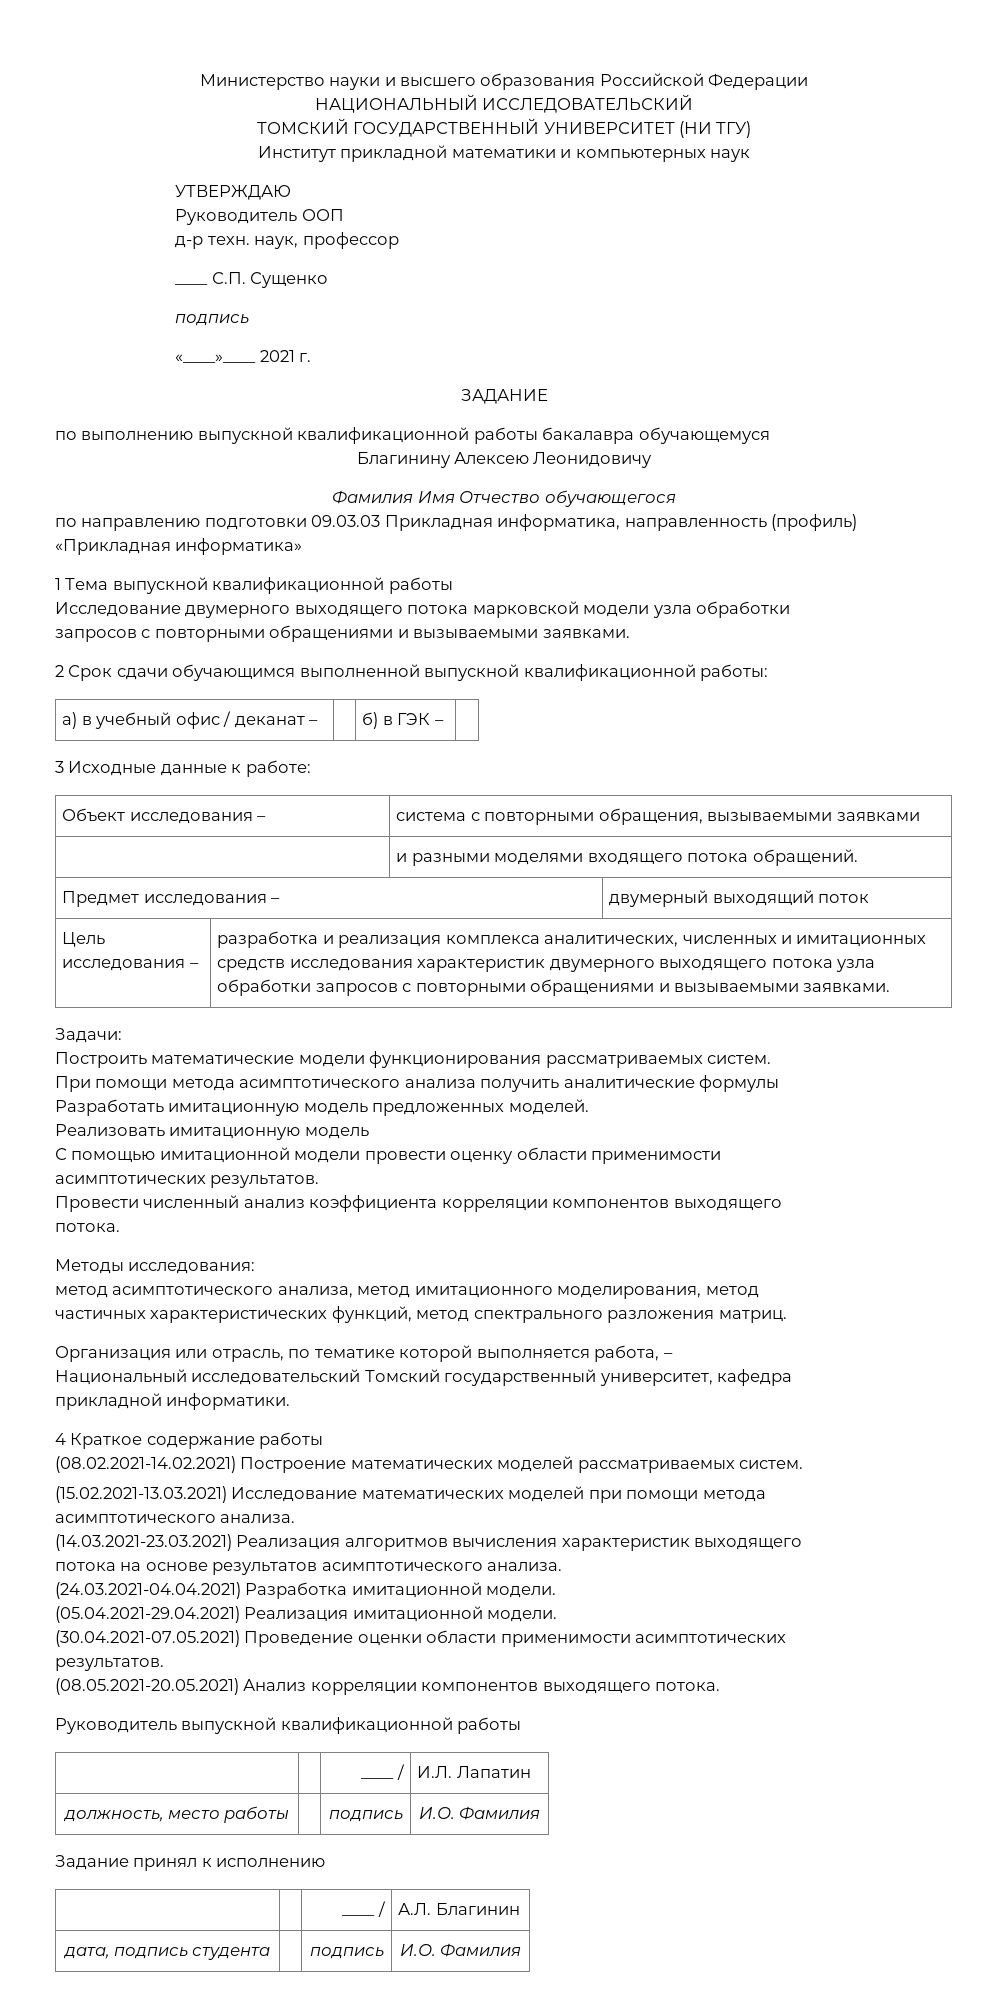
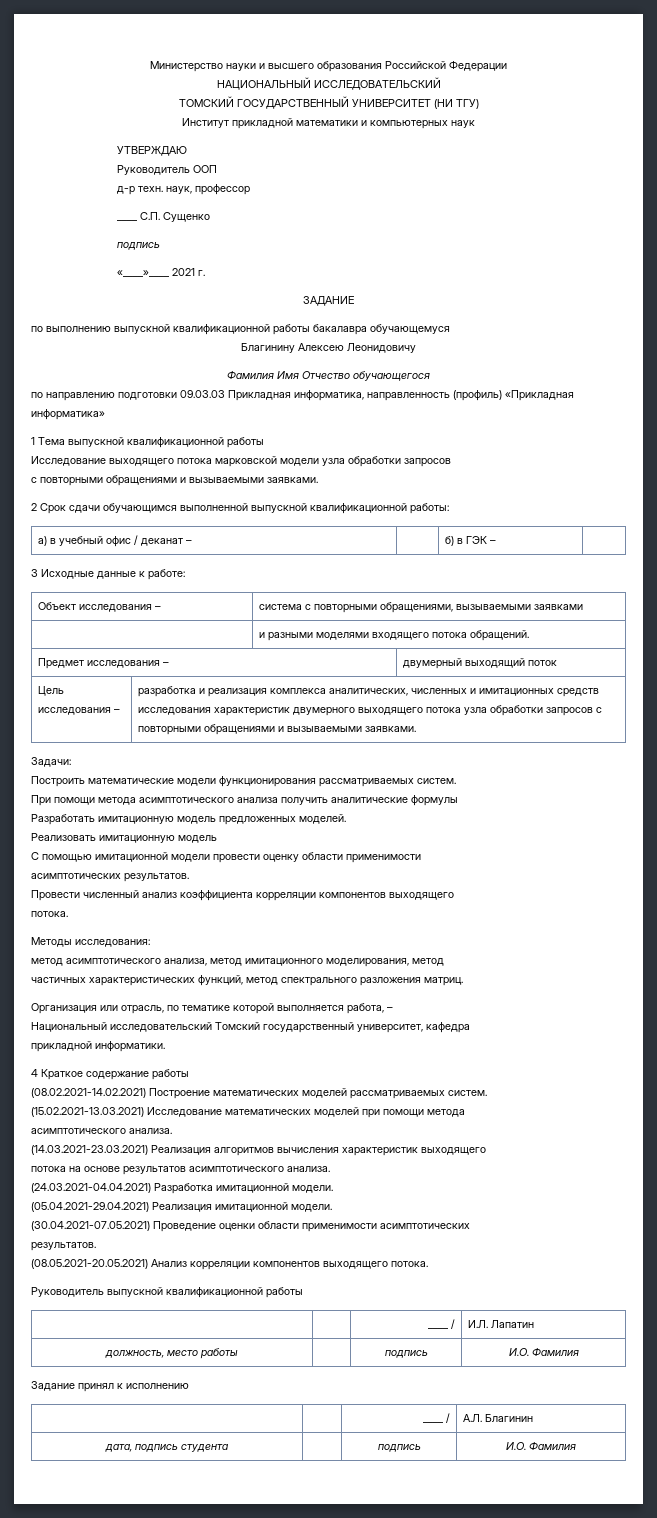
- Исследование двумерного выходящего потока марковской модели узла обработки
- запросов с повторными обращениями и вызываемыми заявками.
+ Исследование выходящего потока марковской модели узла обработки запросов
+ с повторными обращениями и вызываемыми заявками.
- Объект исследования – | система с повторными обращения, вызываемыми заявками
+ Объект исследования – | система с повторными обращениями, вызываемыми заявками

